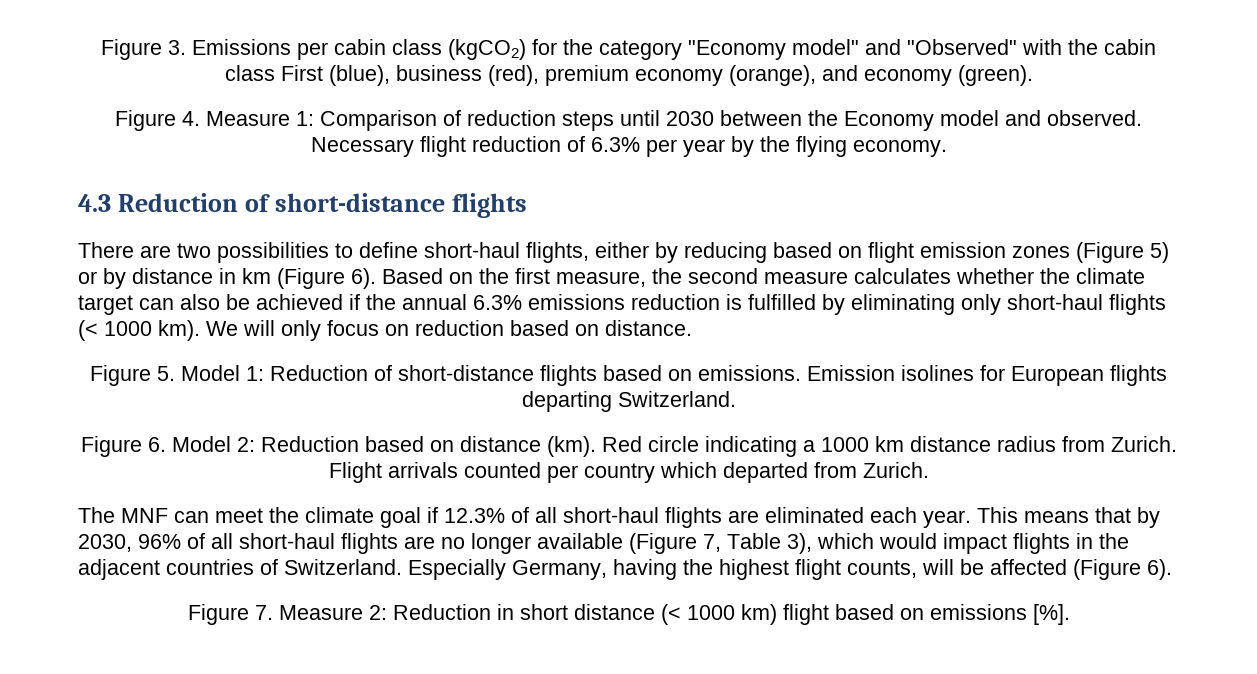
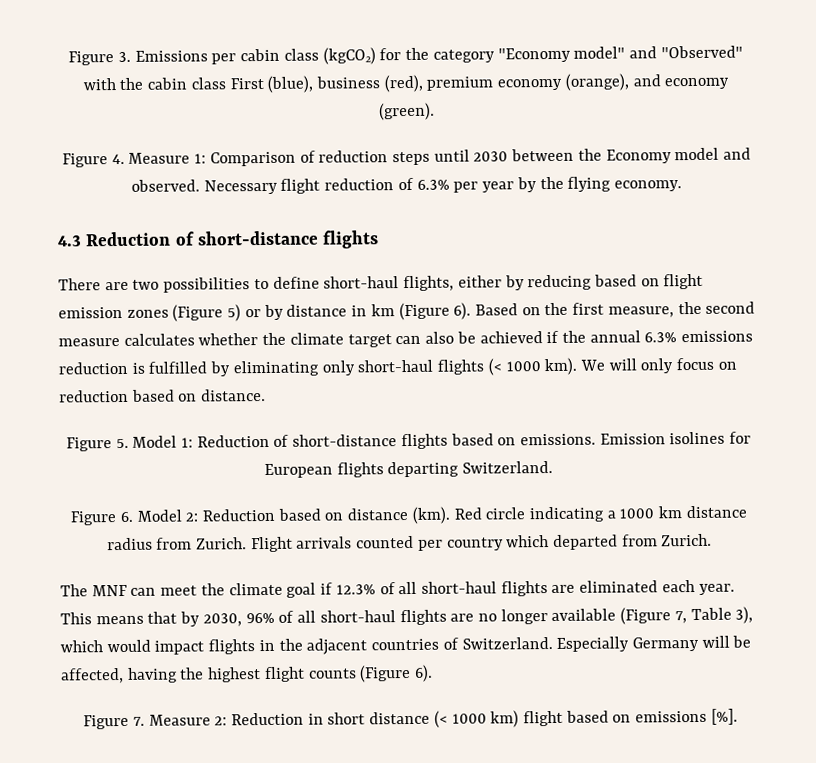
- Especially Germany, having the highest flight counts, will be affected (Figure 6).
+ Especially Germany will be affected, having the highest flight counts (Figure 6).

